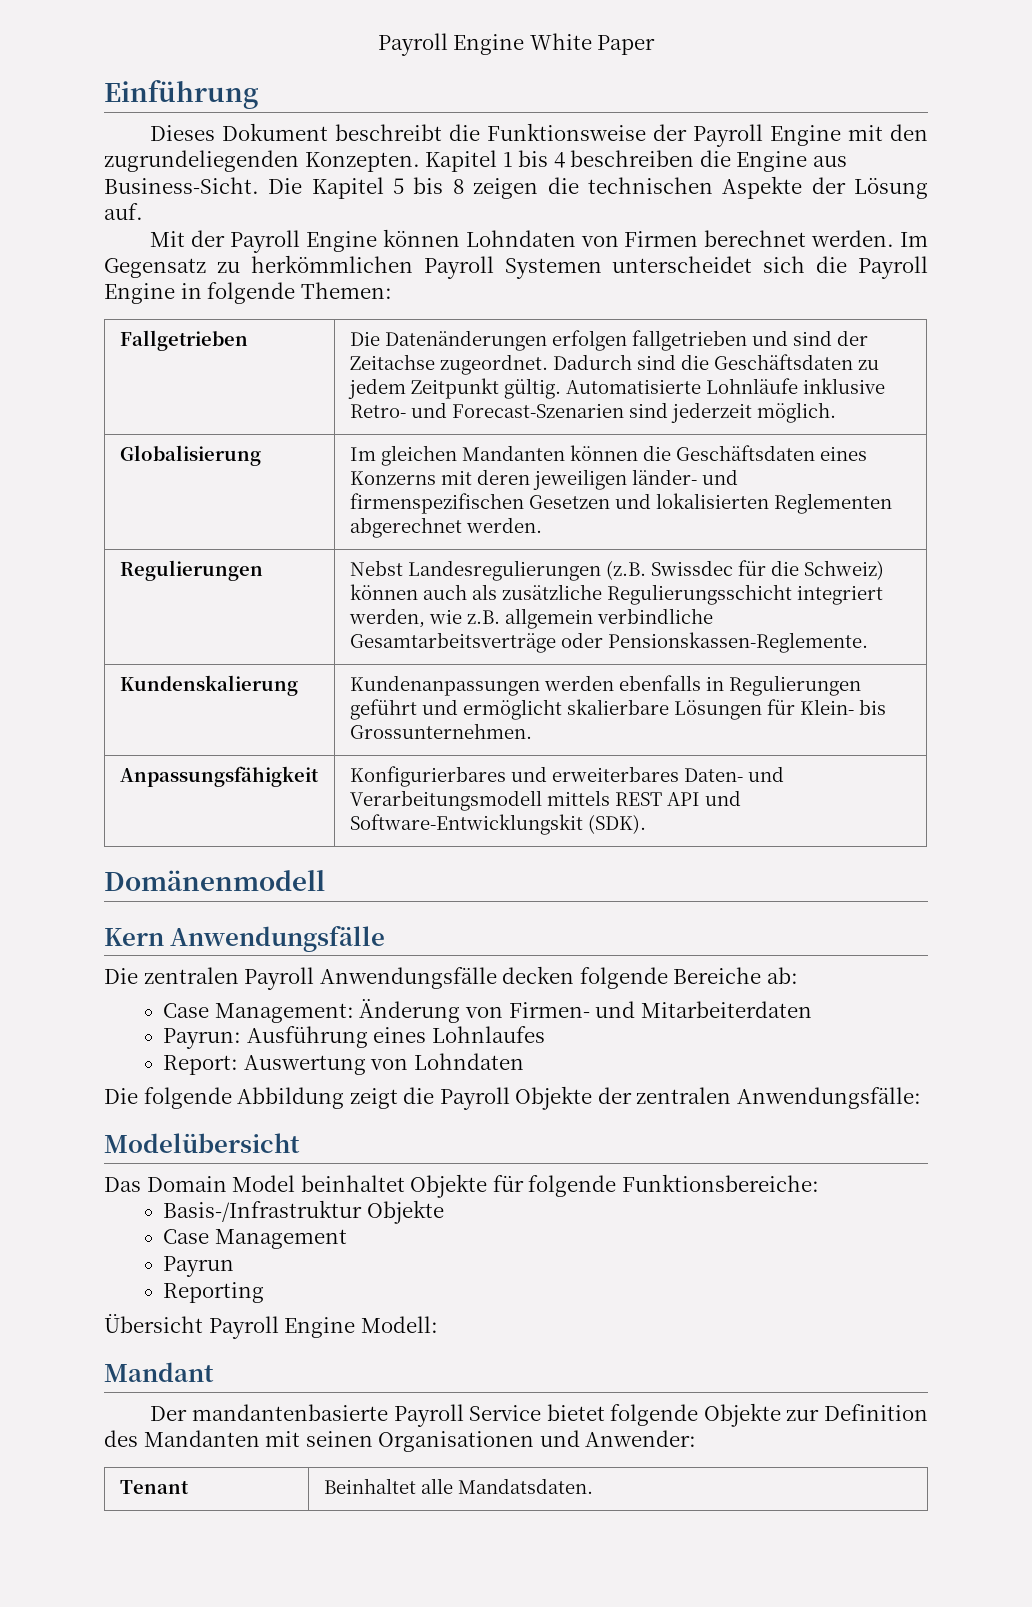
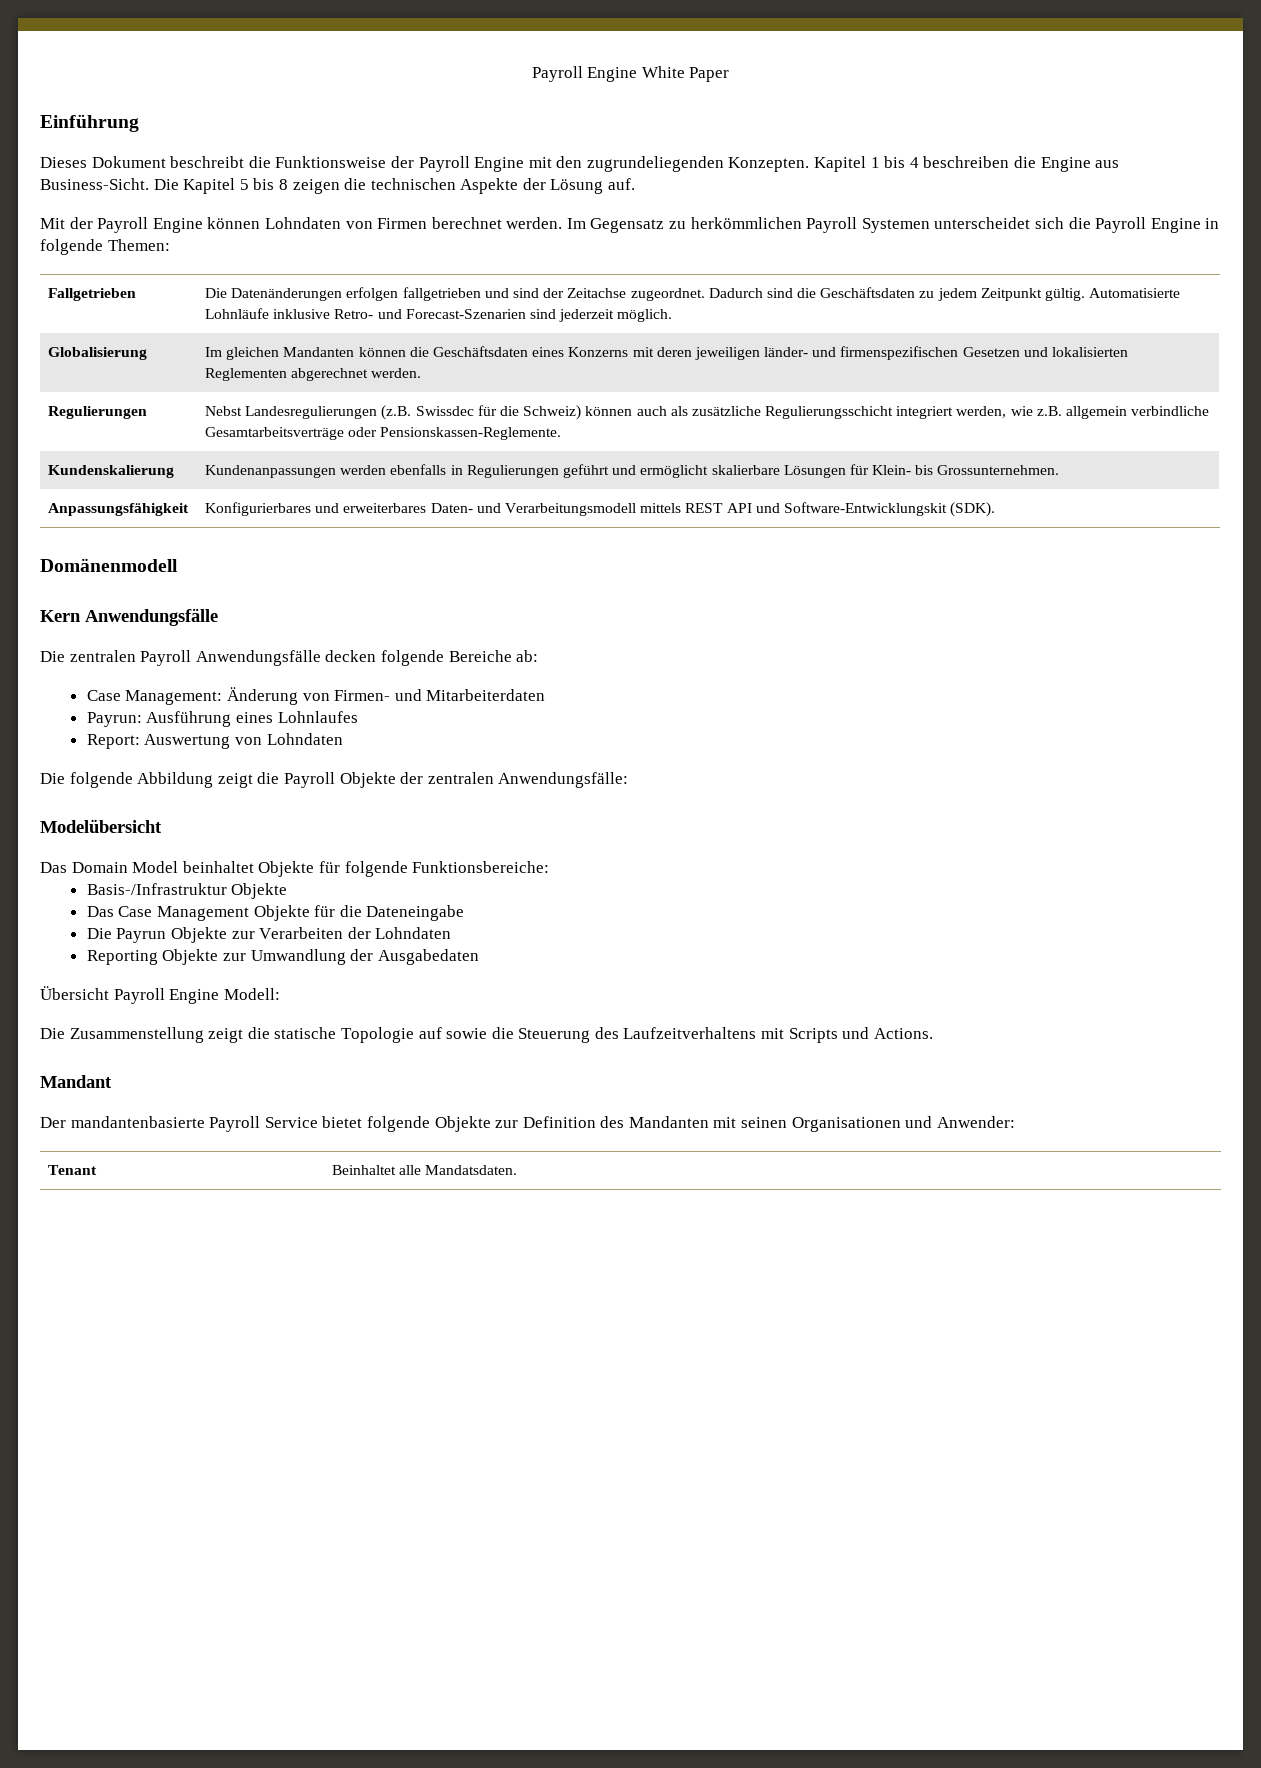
- Case Management
- Payrun
- Reporting
+ Das Case Management Objekte für die Dateneingabe
+ Die Payrun Objekte zur Verarbeiten der Lohndaten
+ Reporting Objekte zur Umwandlung der Ausgabedaten
  Übersicht Payroll Engine Modell:
+ Die Zusammenstellung zeigt die statische Topologie auf sowie die Steuerung des Laufzeitverhaltens mit Scripts und Actions.

